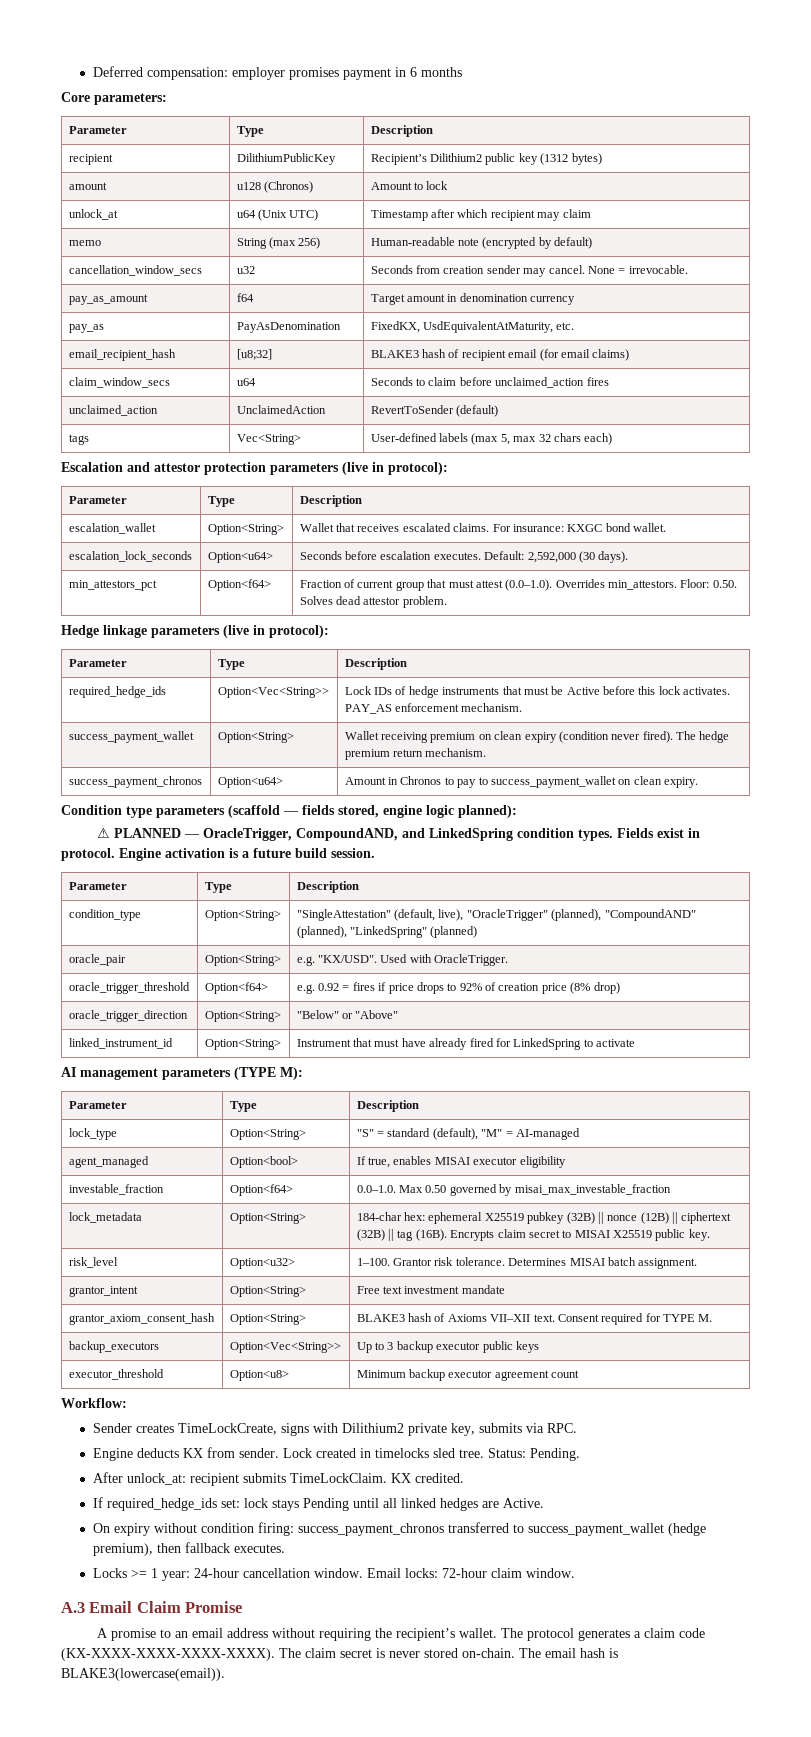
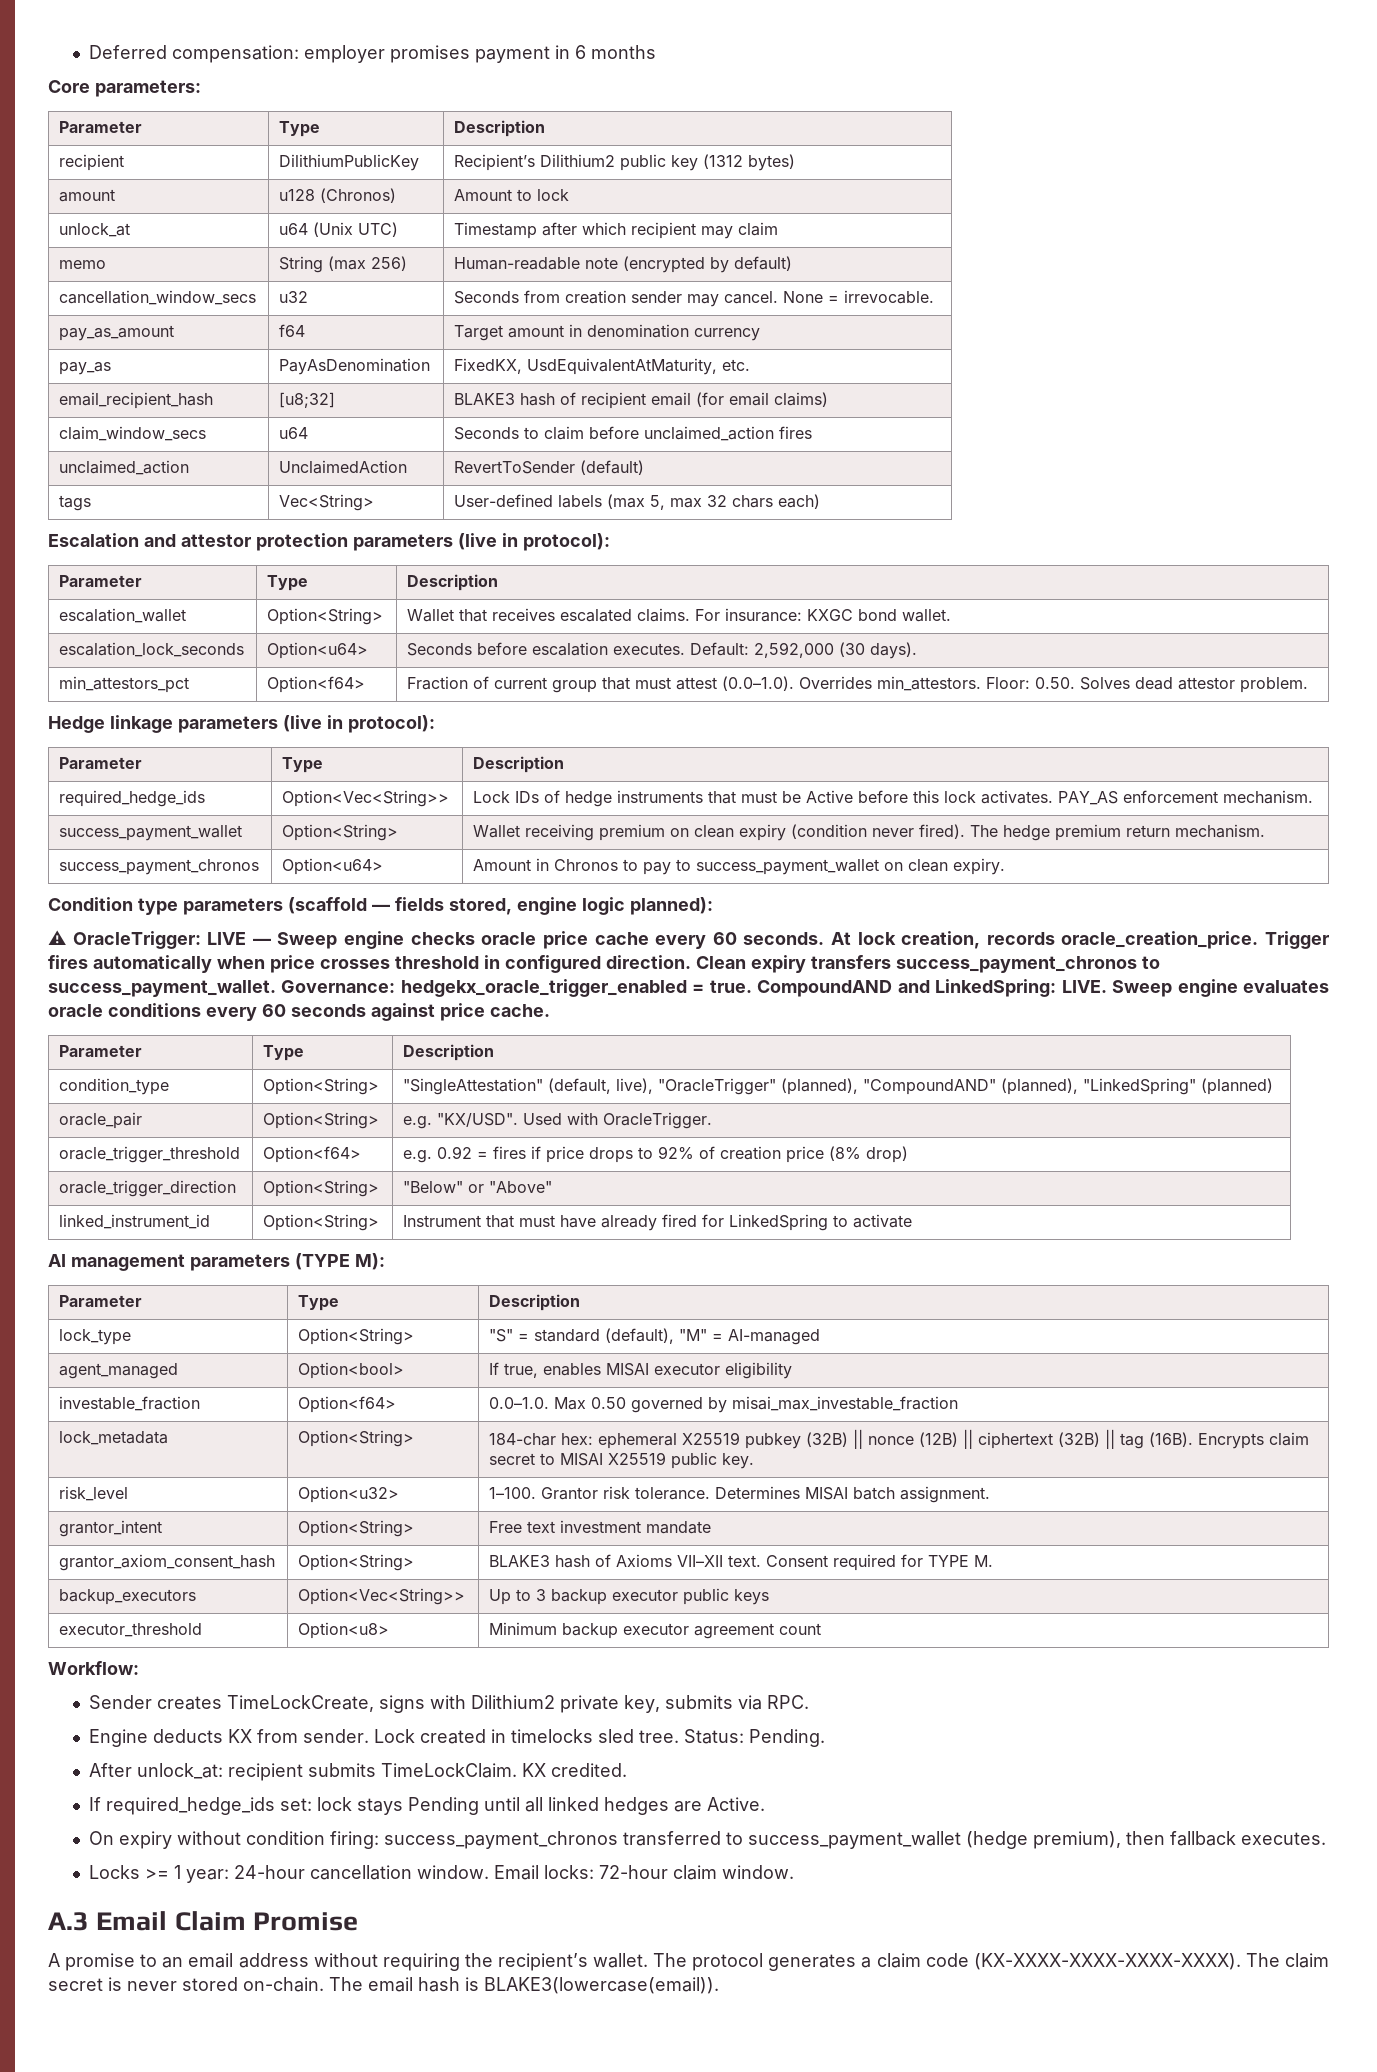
- ⚠ PLANNED — OracleTrigger, CompoundAND, and LinkedSpring condition types. Fields exist in protocol. Engine activation is a future build session.
+ ⚠ OracleTrigger: LIVE — Sweep engine checks oracle price cache every 60 seconds. At lock creation, records oracle_creation_price. Trigger fires automatically when price crosses threshold in configured direction. Clean expiry transfers success_payment_chronos to success_payment_wallet. Governance: hedgekx_oracle_trigger_enabled = true. CompoundAND and LinkedSpring: LIVE. Sweep engine evaluates oracle conditions every 60 seconds against price cache.

